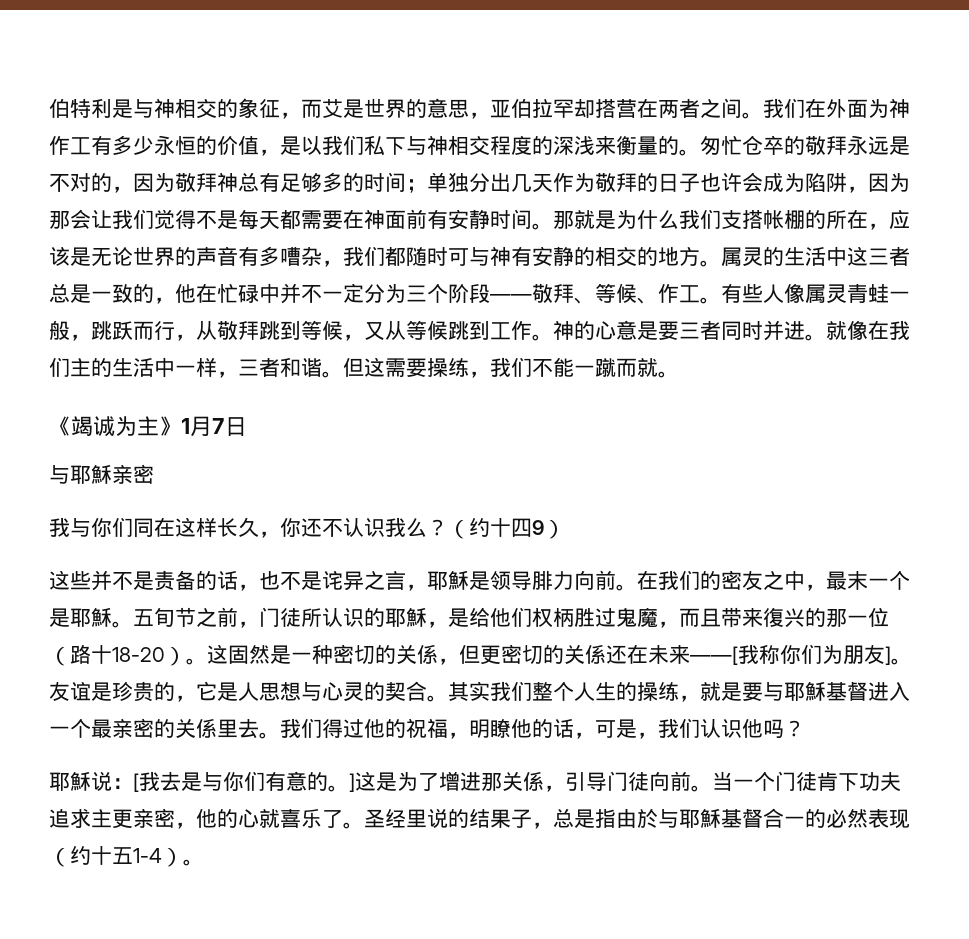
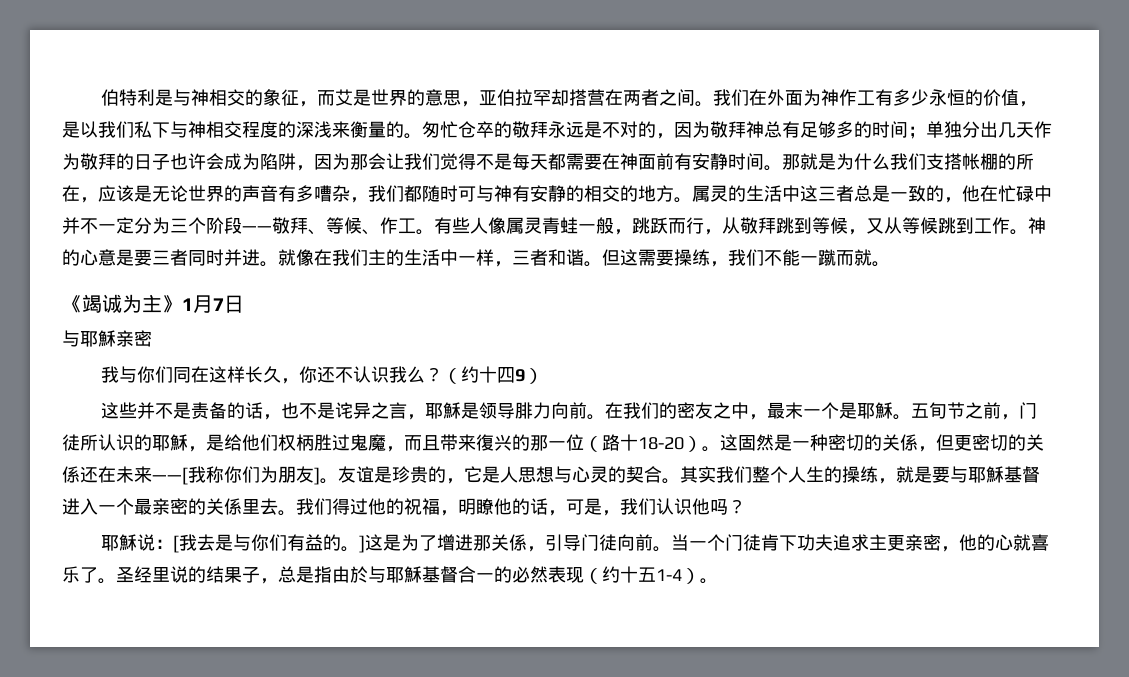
- 耶穌说：[我去是与你们有意的。]这是为了增进那关係，引导门徒向前。
+ 耶穌说：[我去是与你们有益的。]这是为了增进那关係，引导门徒向前。

